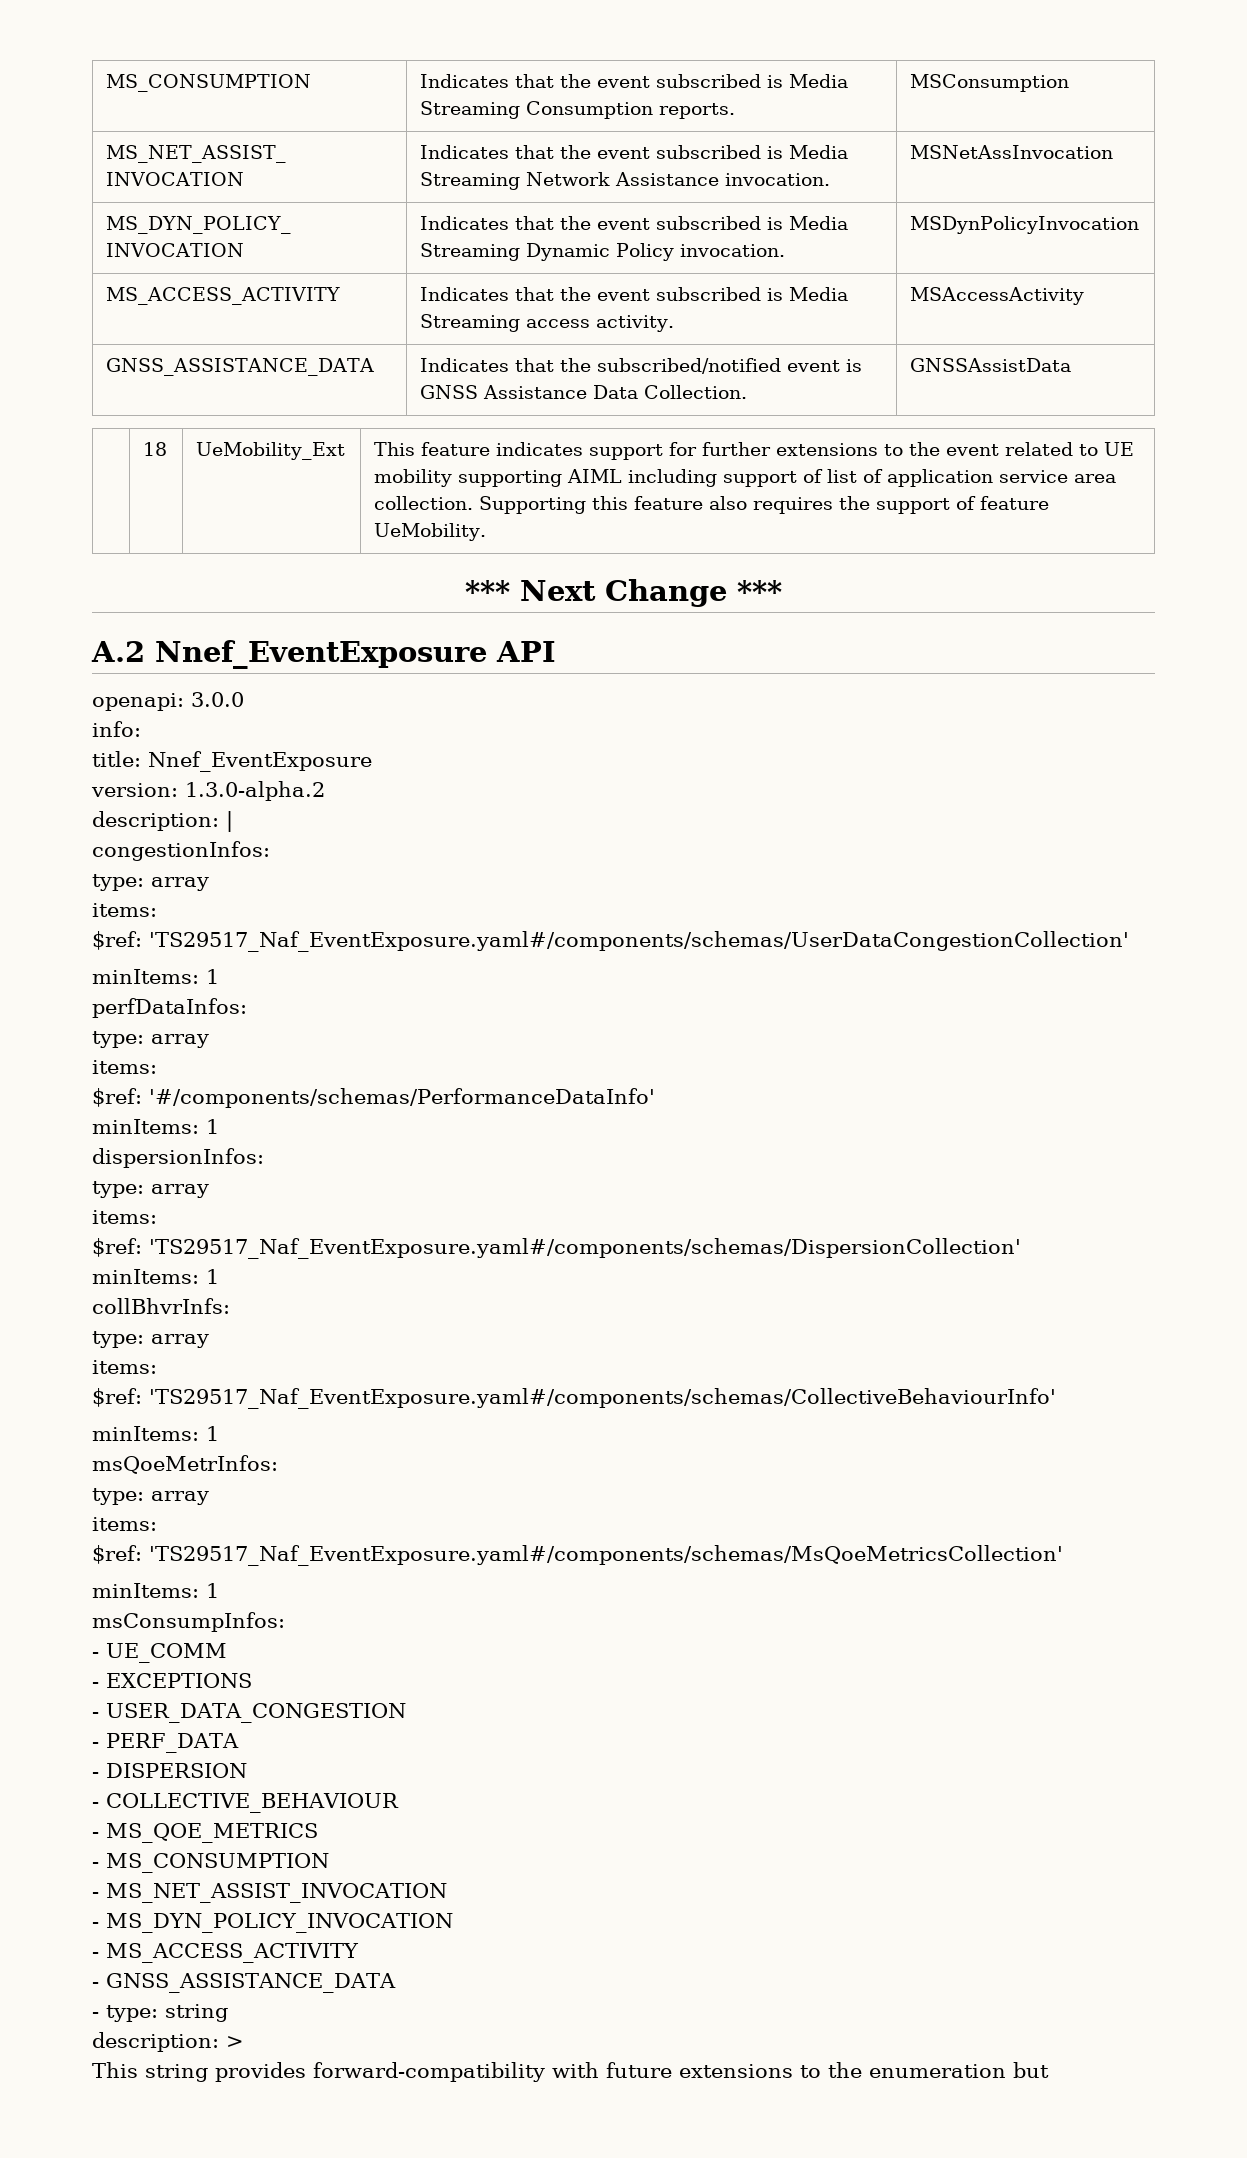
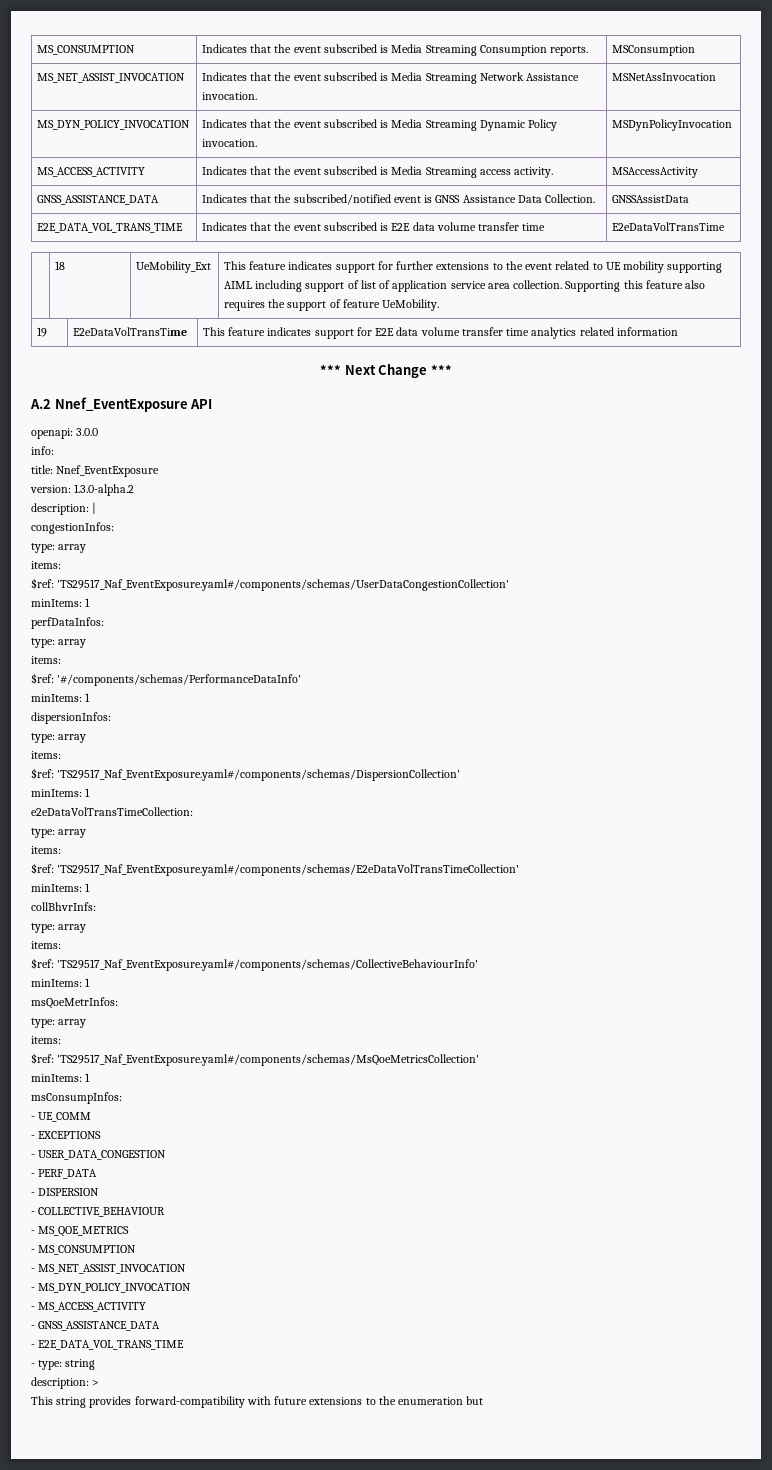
+ E2E_DATA_VOL_TRANS_TIME | Indicates that the event subscribed is E2E data volume transfer time | E2eDataVolTransTime
+ 19 | E2eDataVolTransTime | This feature indicates support for E2E data volume transfer time analytics related information
+ e2eDataVolTransTimeCollection:
+ type: array
+ items:
+ $ref: 'TS29517_Naf_EventExposure.yaml#/components/schemas/E2eDataVolTransTimeCollection'
+ minItems: 1
+ - E2E_DATA_VOL_TRANS_TIME

